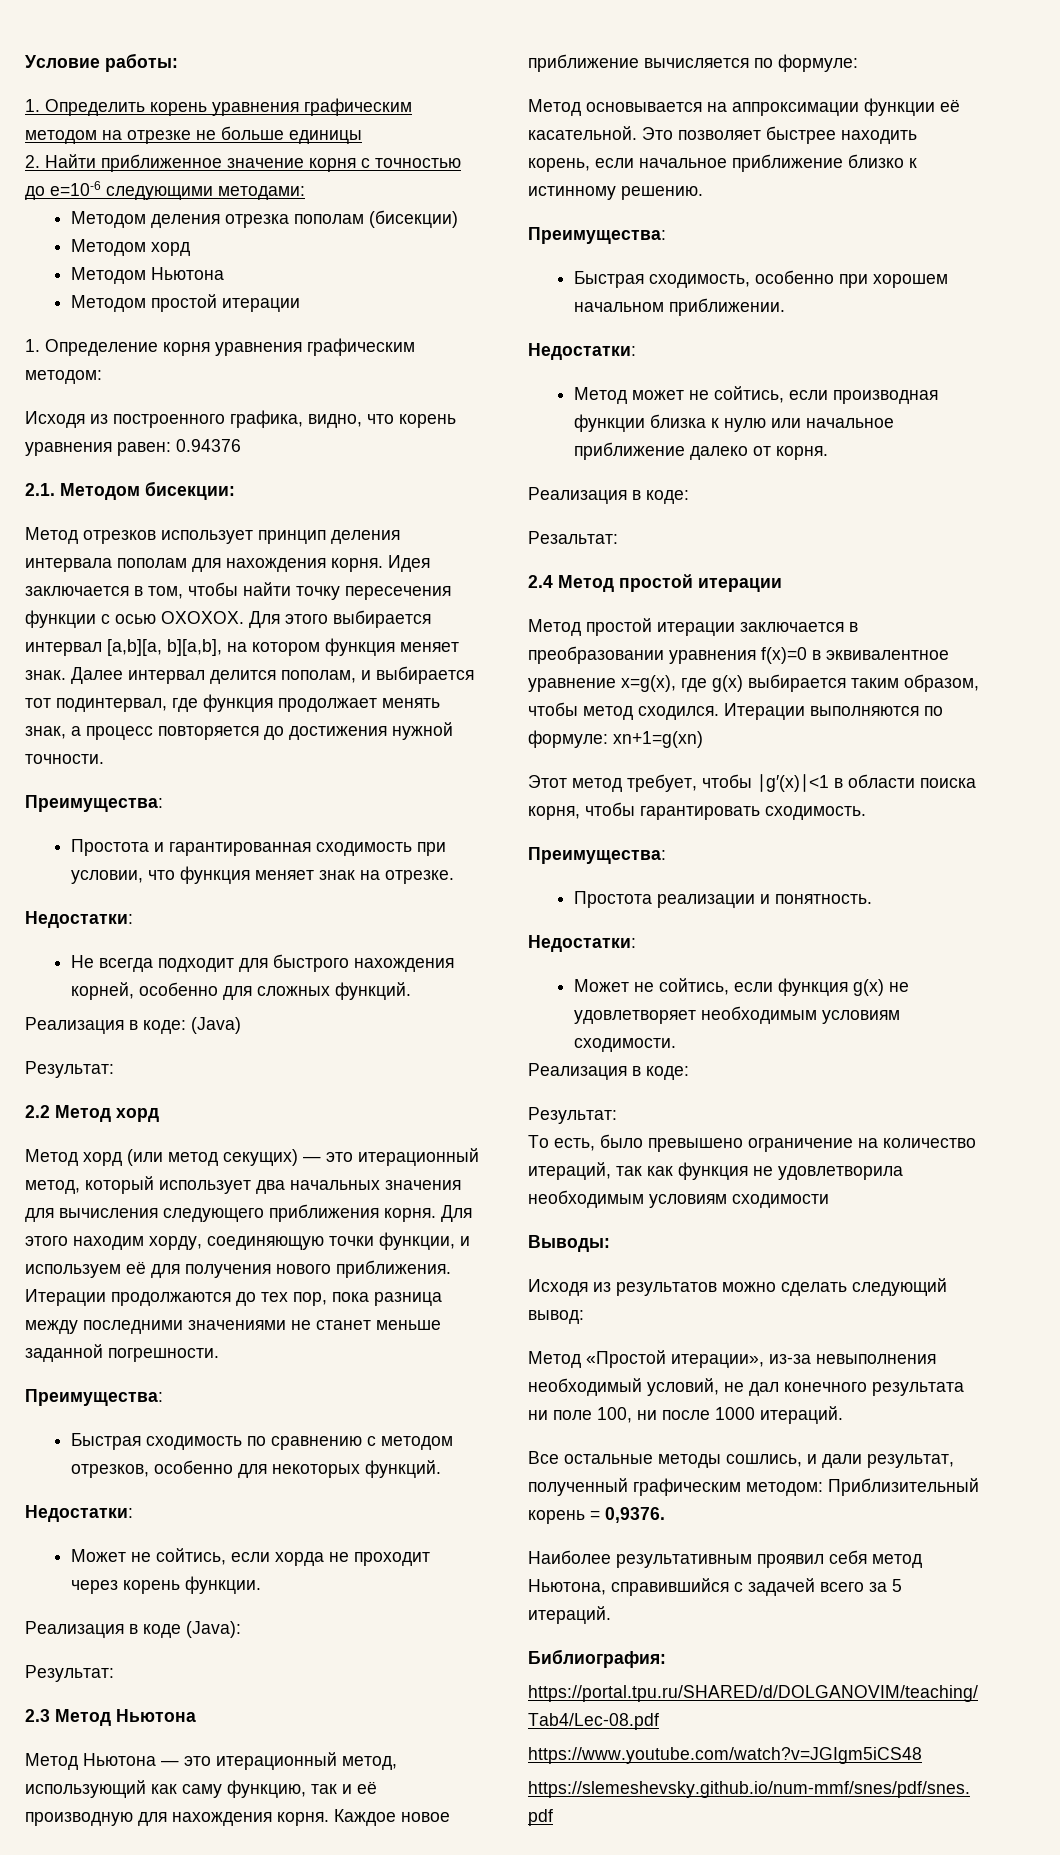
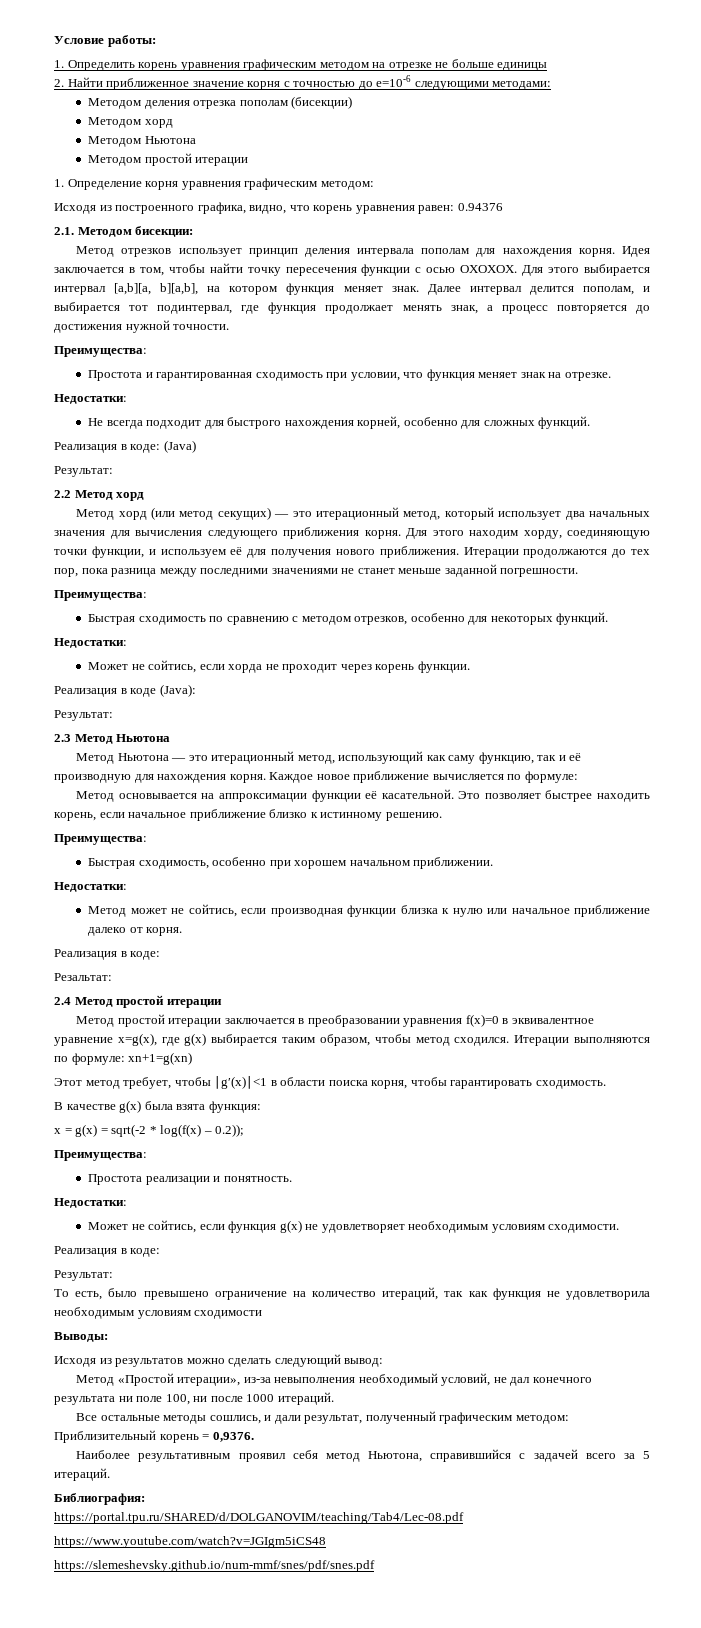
+ В качестве g(x) была взята функция:
+ x = g(x) = sqrt(-2 * log(f(x) – 0.2));

